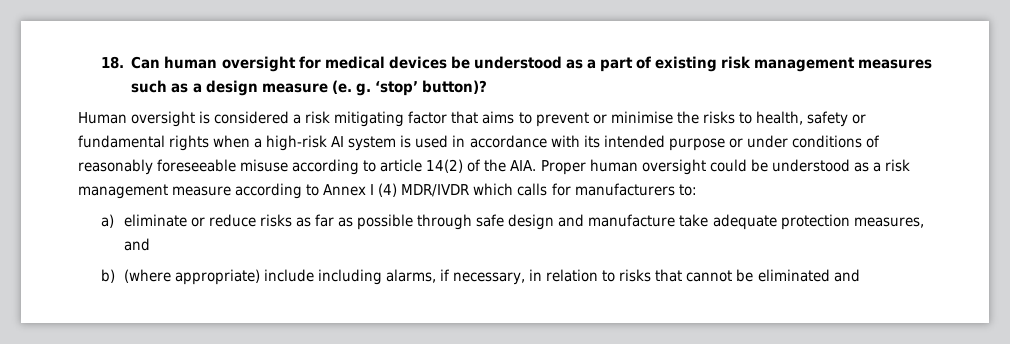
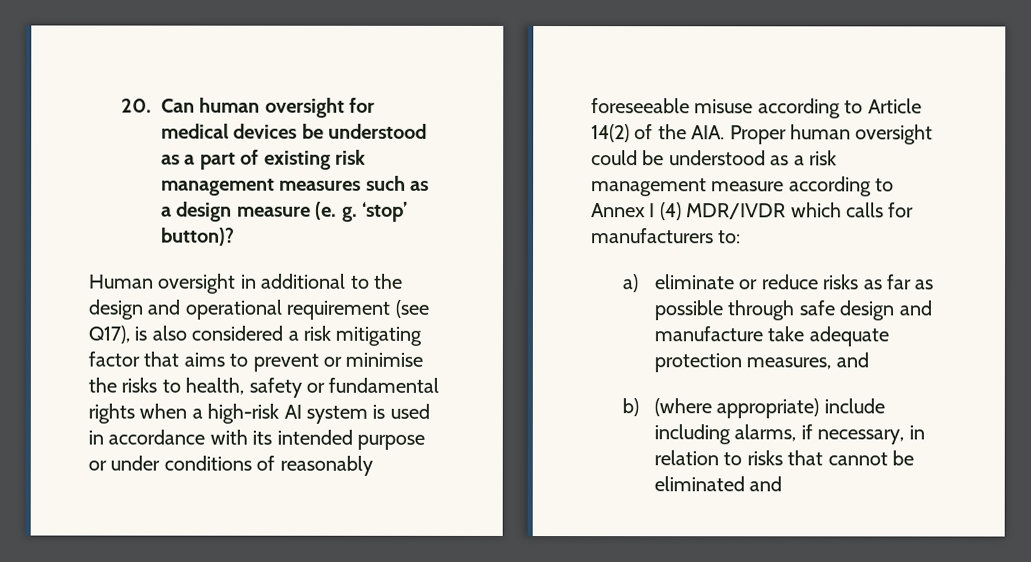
- 18. Can human oversight for medical devices be understood as a part of existing risk management measures such as a design measure (e. g.
+ 20. Can human oversight for medical devices be understood as a part of existing risk management measures such as a design measure (e. g.
- Human oversight is considered a risk mitigating factor that aims to prevent or minimise the risks to health, safety or fundamental rights when a high-risk AI system is used in accordance with its intended purpose or under conditions of reasonably foreseeable misuse according to article 14(2) of the AIA. Proper human oversight could be understood as a risk management measure according to Annex I (4) MDR/IVDR which calls for manufacturers to:
+ Human oversight in additional to the design and operational requirement (see Q17), is also considered a risk mitigating factor that aims to prevent or minimise the risks to health, safety or fundamental rights when a high-risk AI system is used in accordance with its intended purpose or under conditions of reasonably foreseeable misuse according to Article 14(2) of the AIA. Proper human oversight could be understood as a risk management measure according to Annex I (4) MDR/IVDR which calls for manufacturers to:

